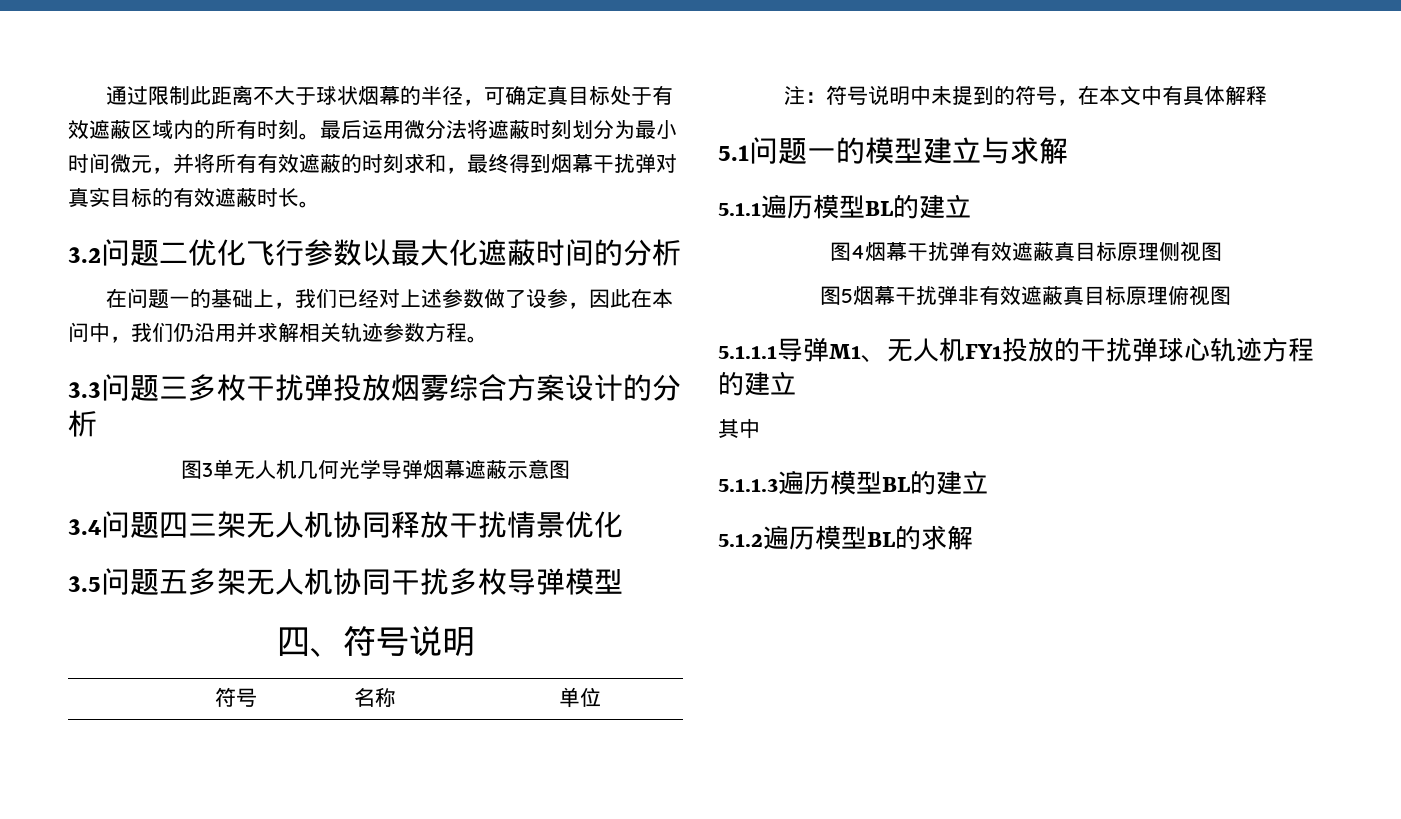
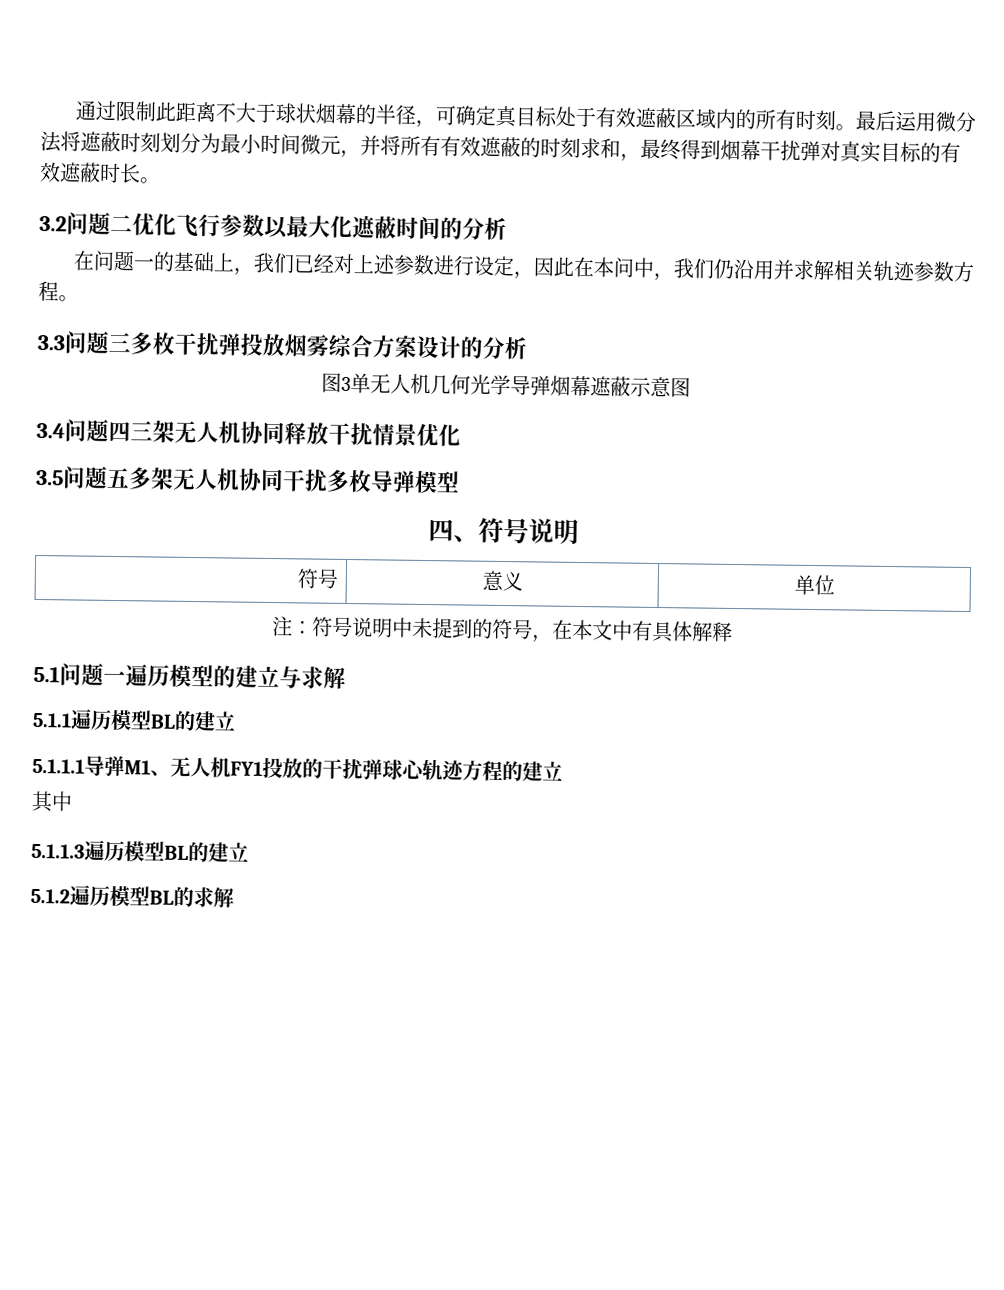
- 在问题一的基础上，我们已经对上述参数做了设参，因此在本问中，我们仍沿用并求解相关轨迹参数方程。
+ 在问题一的基础上，我们已经对上述参数进行设定，因此在本问中，我们仍沿用并求解相关轨迹参数方程。
- 符号 | 名称 | 单位
+ 符号 | 意义 | 单位
- 5.1问题一的模型建立与求解
+ 5.1问题一遍历模型的建立与求解
- 图4烟幕干扰弹有效遮蔽真目标原理侧视图
- 图5烟幕干扰弹非有效遮蔽真目标原理俯视图

